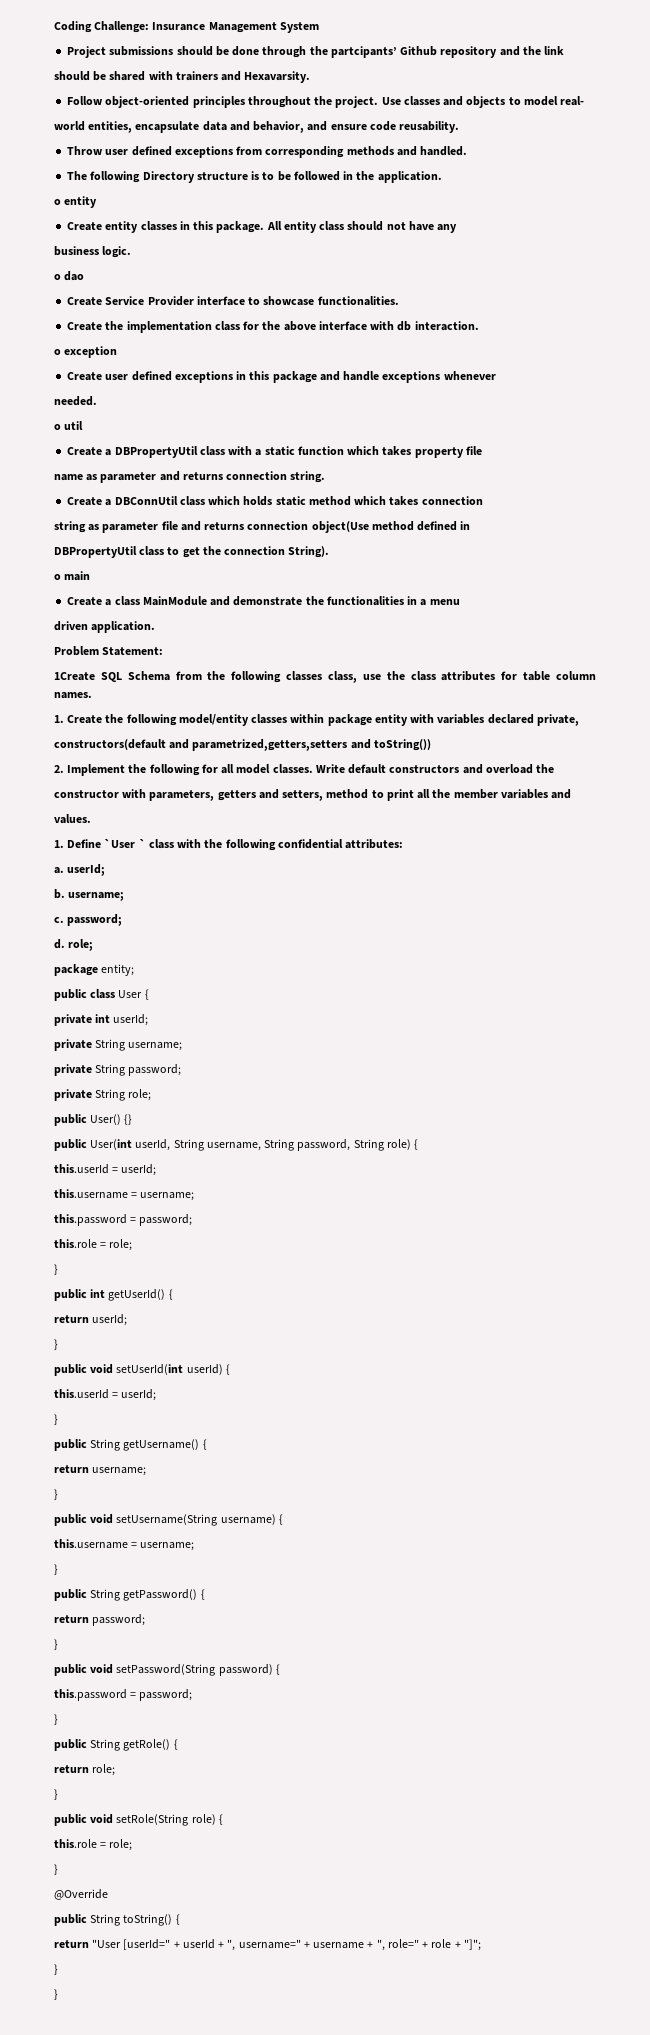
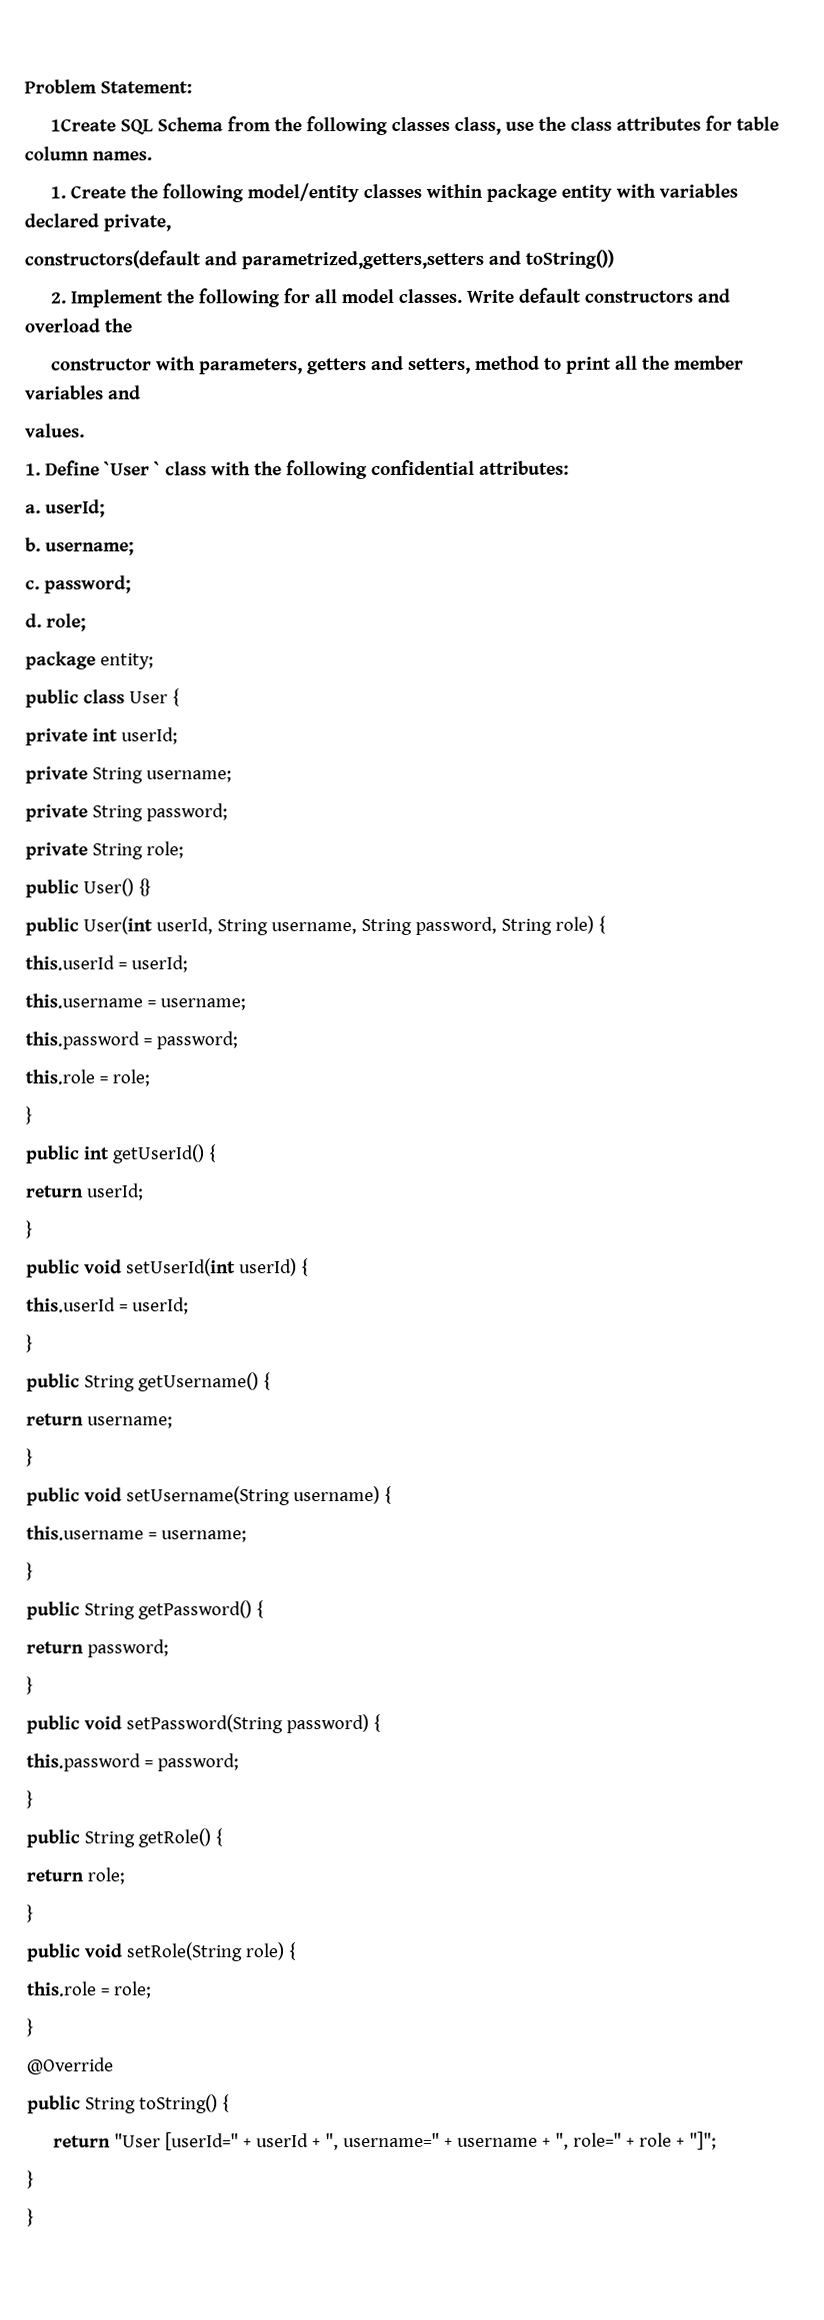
- Coding Challenge: Insurance Management System
- Project submissions should be done through the partcipants’ Github repository and the link
- should be shared with trainers and Hexavarsity.
- Follow object-oriented principles throughout the project. Use classes and objects to model real-
- world entities, encapsulate data and behavior, and ensure code reusability.
- Throw user defined exceptions from corresponding methods and handled.
- The following Directory structure is to be followed in the application.
- o entity
- Create entity classes in this package. All entity class should not have any
- business logic.
- o dao
- Create Service Provider interface to showcase functionalities.
- Create the implementation class for the above interface with db interaction.
- o exception
- Create user defined exceptions in this package and handle exceptions whenever
- needed.
- o util
- Create a DBPropertyUtil class with a static function which takes property file
- name as parameter and returns connection string.
- Create a DBConnUtil class which holds static method which takes connection
- string as parameter file and returns connection object(Use method defined in
- DBPropertyUtil class to get the connection String).
- o main
- Create a class MainModule and demonstrate the functionalities in a menu
- driven application.

